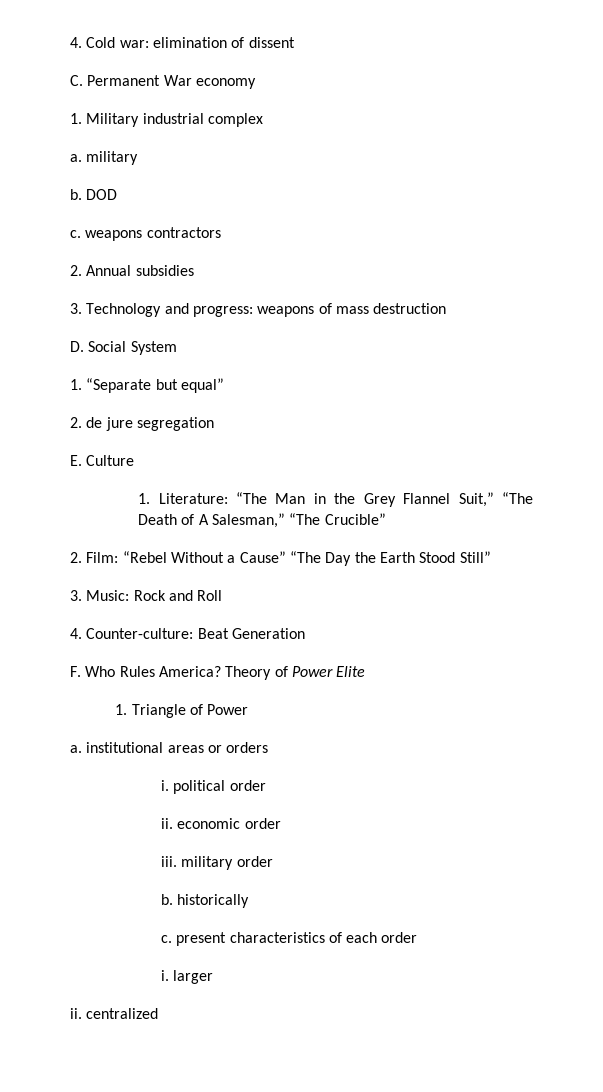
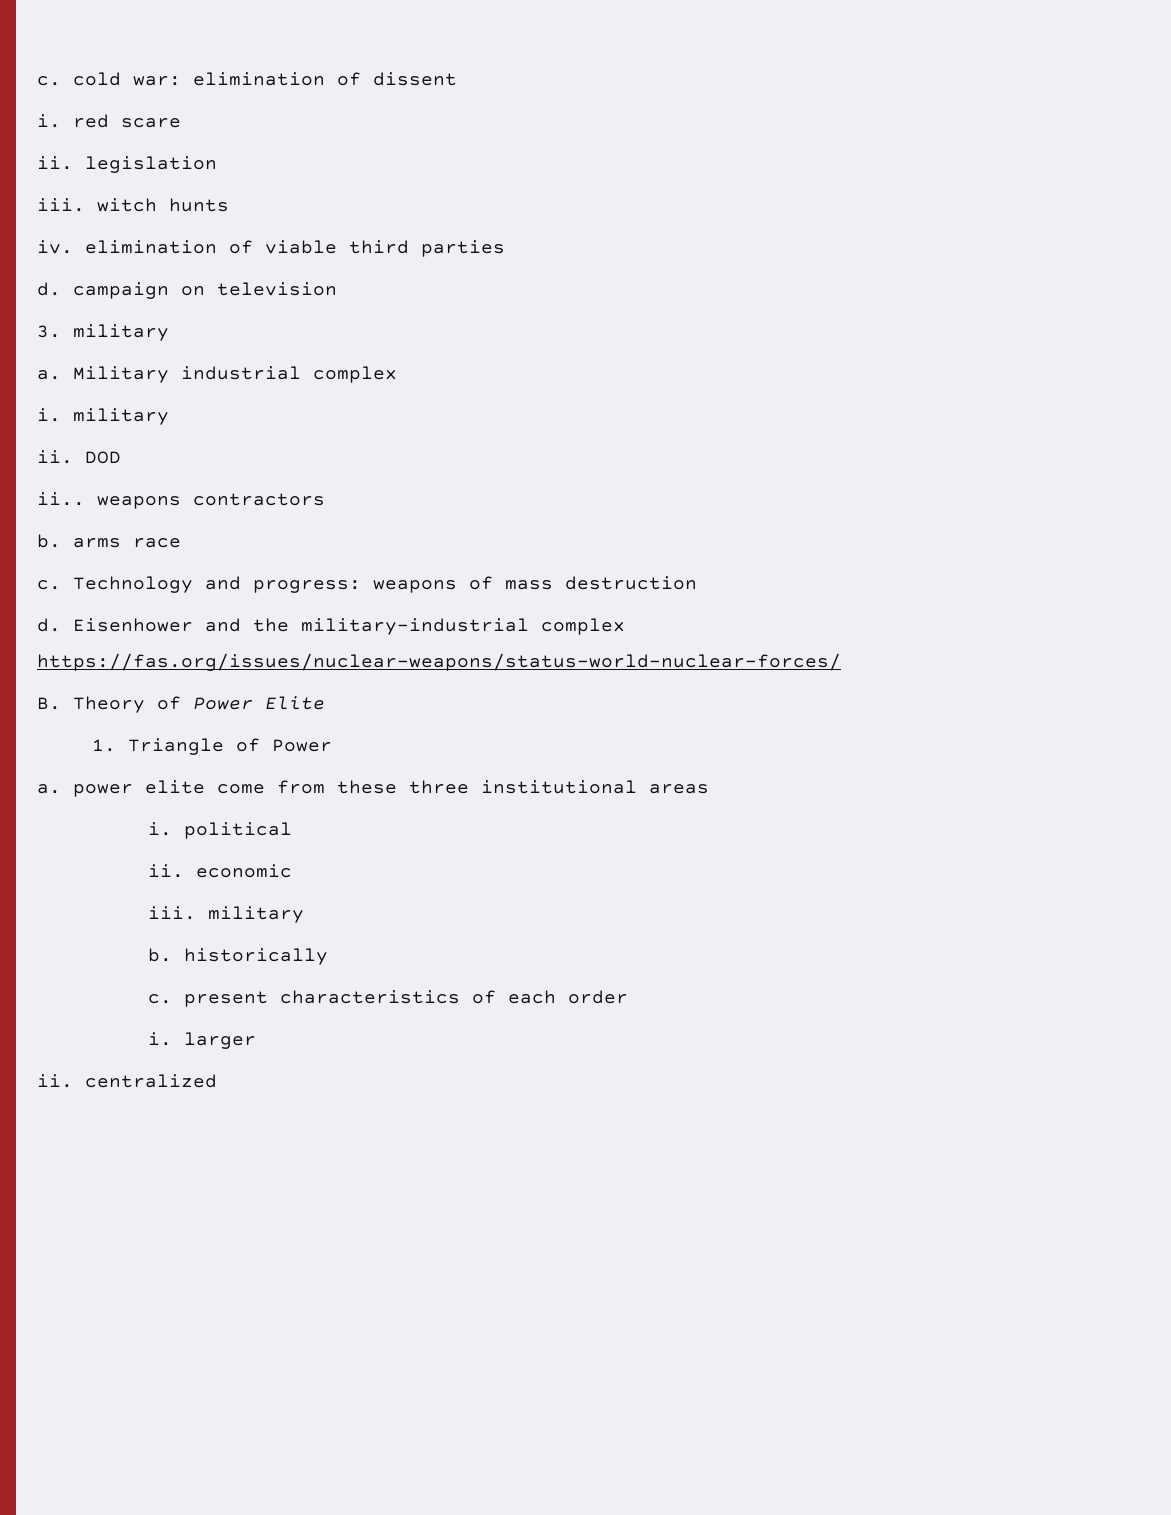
- 4. Cold war: elimination of dissent
+ c. cold war: elimination of dissent
- C. Permanent War economy
- 1. Military industrial complex
+ i. red scare
+ ii. legislation
+ iii. witch hunts
+ iv. elimination of viable third parties
+ d. campaign on television
+ 3. military
+ a. Military industrial complex
- a. military
- b.
+ i. military
+ ii.
- c. weapons contractors
+ ii.. weapons contractors
- 2. Annual subsidies
- 3. Technology and progress: weapons of mass destruction
+ b. arms race
+ c. Technology and progress: weapons of mass destruction
- D. Social System
- 1. “Separate but equal”
- 2. de jure segregation
- E. Culture
- 1. Literature: “The Man in the Grey Flannel Suit,” “The Death of A Salesman,” “The Crucible”
- 2. Film: “Rebel Without a Cause” “The Day the Earth Stood Still”
- 3. Music: Rock and Roll
- 4. Counter-culture: Beat Generation
- F. Who Rules America? Theory of Power Elite
+ d. Eisenhower and the military-industrial complex
+ https://fas.org/issues/nuclear-weapons/status-world-nuclear-forces/
+ B. Theory of Power Elite
- a. institutional areas or orders
+ a. power elite come from these three institutional areas
- i. political order
+ i. political
- ii. economic order
+ ii. economic
- iii. military order
+ iii. military

